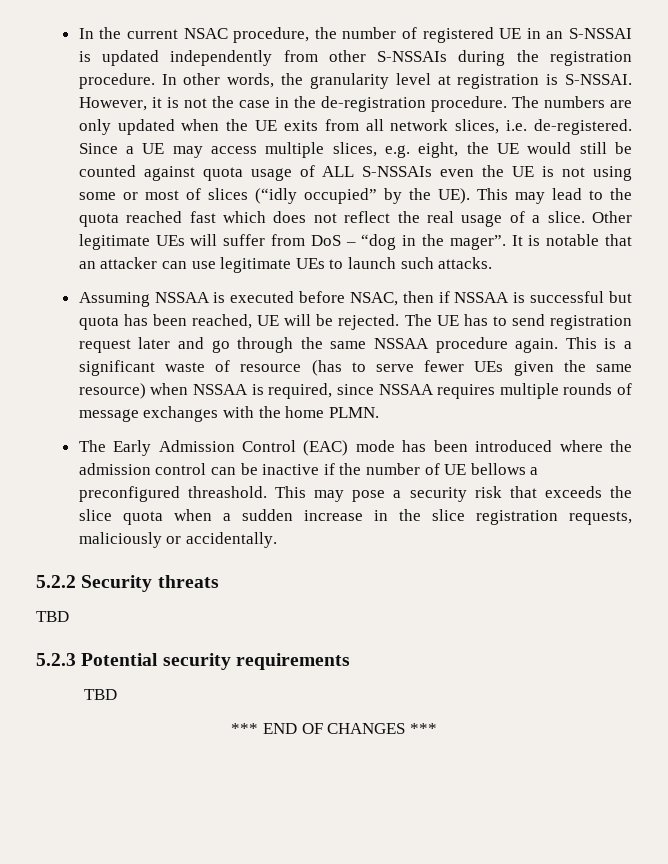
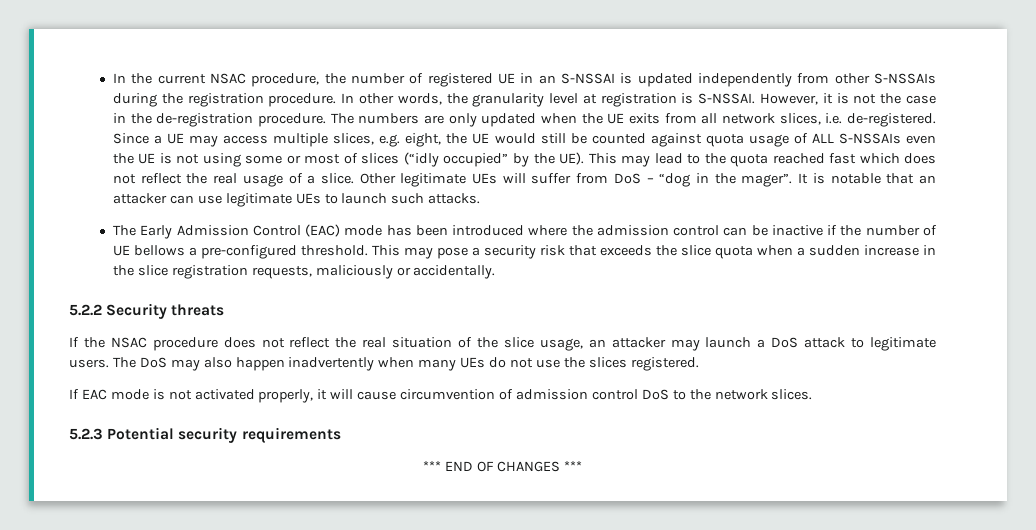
- Assuming NSSAA is executed before NSAC, then if NSSAA is successful but quota has been reached, UE will be rejected. The UE has to send registration request later and go through the same NSSAA procedure again. This is a significant waste of resource (has to serve fewer UEs given the same resource) when NSSAA is required, since NSSAA requires multiple rounds of message exchanges with the home PLMN.
- The Early Admission Control (EAC) mode has been introduced where the admission control can be inactive if the number of UE bellows a preconfigured threashold.
+ The Early Admission Control (EAC) mode has been introduced where the admission control can be inactive if the number of UE bellows a pre-configured threshold.
  5.2.2 Security threats
- TBD
+ If the NSAC procedure does not reflect the real situation of the slice usage, an attacker may launch a DoS attack to legitimate users. The DoS may also happen inadvertently when many UEs do not use the slices registered.
+ If EAC mode is not activated properly, it will cause circumvention of admission control DoS to the network slices.
  5.2.3 Potential security requirements
- TBD

